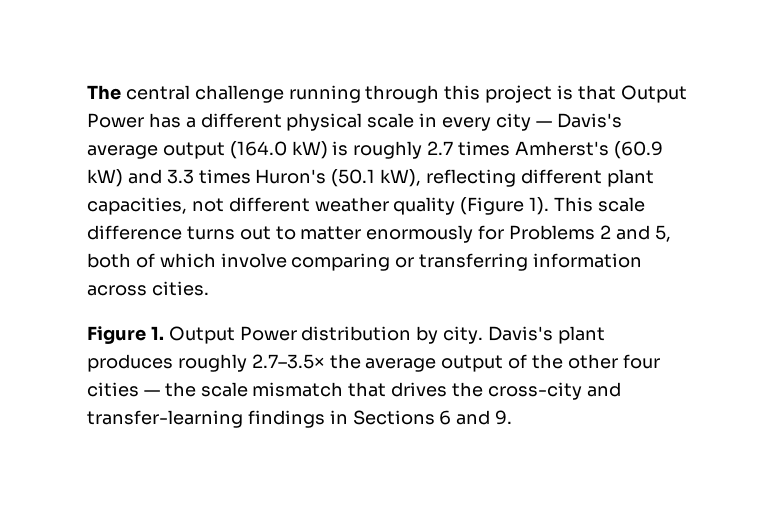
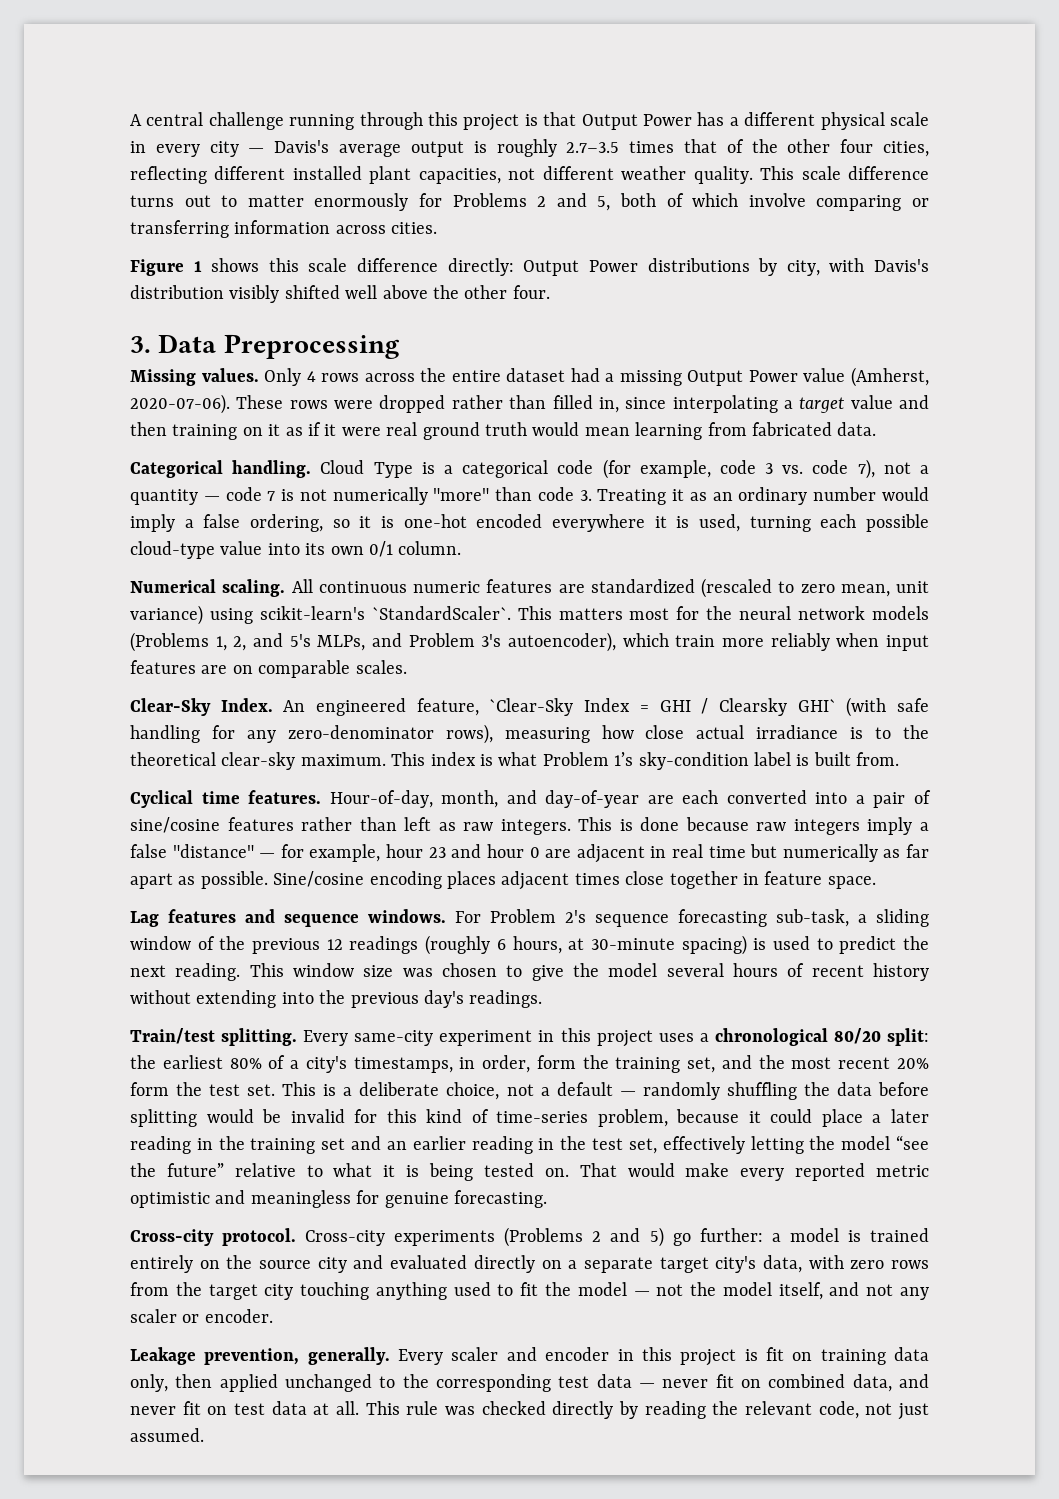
- The central challenge running through this project is that Output Power has a different physical scale in every city — Davis's average output (164.0 kW) is roughly 2.7 times Amherst's (60.9 kW) and 3.3 times Huron's (50.1 kW), reflecting different plant capacities, not different weather quality (Figure 1).
+ A central challenge running through this project is that Output Power has a different physical scale in every city — Davis's average output is roughly 2.7–3.5 times that of the other four cities, reflecting different installed plant capacities, not different weather quality.
- Figure 1. Output Power distribution by city. Davis's plant produces roughly 2.7–3.5× the average output of the other four cities — the scale mismatch that drives the cross-city and transfer-learning findings in Sections 6 and 9.
+ Figure 1 shows this scale difference directly: Output Power distributions by city, with Davis's distribution visibly shifted well above the other four.
+ 3. Data Preprocessing
+ Missing values. Only 4 rows across the entire dataset had a missing Output Power value (Amherst, 2020-07-06). These rows were dropped rather than filled in, since interpolating a target value and then training on it as if it were real ground truth would mean learning from fabricated data.
+ Categorical handling. Cloud Type is a categorical code (for example, code 3 vs. code 7), not a quantity — code 7 is not numerically "more" than code 3. Treating it as an ordinary number would imply a false ordering, so it is one-hot encoded everywhere it is used, turning each possible cloud-type value into its own 0/1 column.
+ Numerical scaling. All continuous numeric features are standardized (rescaled to zero mean, unit variance) using scikit-learn's `StandardScaler`. This matters most for the neural network models (Problems 1, 2, and 5's MLPs, and Problem 3's autoencoder), which train more reliably when input features are on comparable scales.
+ Clear-Sky Index. An engineered feature, `Clear-Sky Index = GHI / Clearsky GHI` (with safe handling for any zero-denominator rows), measuring how close actual irradiance is to the theoretical clear-sky maximum. This index is what Problem 1’s sky-condition label is built from.
+ Cyclical time features. Hour-of-day, month, and day-of-year are each converted into a pair of sine/cosine features rather than left as raw integers. This is done because raw integers imply a false "distance" — for example, hour 23 and hour 0 are adjacent in real time but numerically as far apart as possible. Sine/cosine encoding places adjacent times close together in feature space.
+ Lag features and sequence windows. For Problem 2's sequence forecasting sub-task, a sliding window of the previous 12 readings (roughly 6 hours, at 30-minute spacing) is used to predict the next reading. This window size was chosen to give the model several hours of recent history without extending into the previous day's readings.
+ Train/test splitting. Every same-city experiment in this project uses a chronological 80/20 split: the earliest 80% of a city's timestamps, in order, form the training set, and the most recent 20% form the test set. This is a deliberate choice, not a default — randomly shuffling the data before splitting would be invalid for this kind of time-series problem, because it could place a later reading in the training set and an earlier reading in the test set, effectively letting the model “see the future” relative to what it is being tested on. That would make every reported metric optimistic and meaningless for genuine forecasting.
+ Cross-city protocol. Cross-city experiments (Problems 2 and 5) go further: a model is trained entirely on the source city and evaluated directly on a separate target city's data, with zero rows from the target city touching anything used to fit the model — not the model itself, and not any scaler or encoder.
+ Leakage prevention, generally. Every scaler and encoder in this project is fit on training data only, then applied unchanged to the corresponding test data — never fit on combined data, and never fit on test data at all. This rule was checked directly by reading the relevant code, not just assumed.

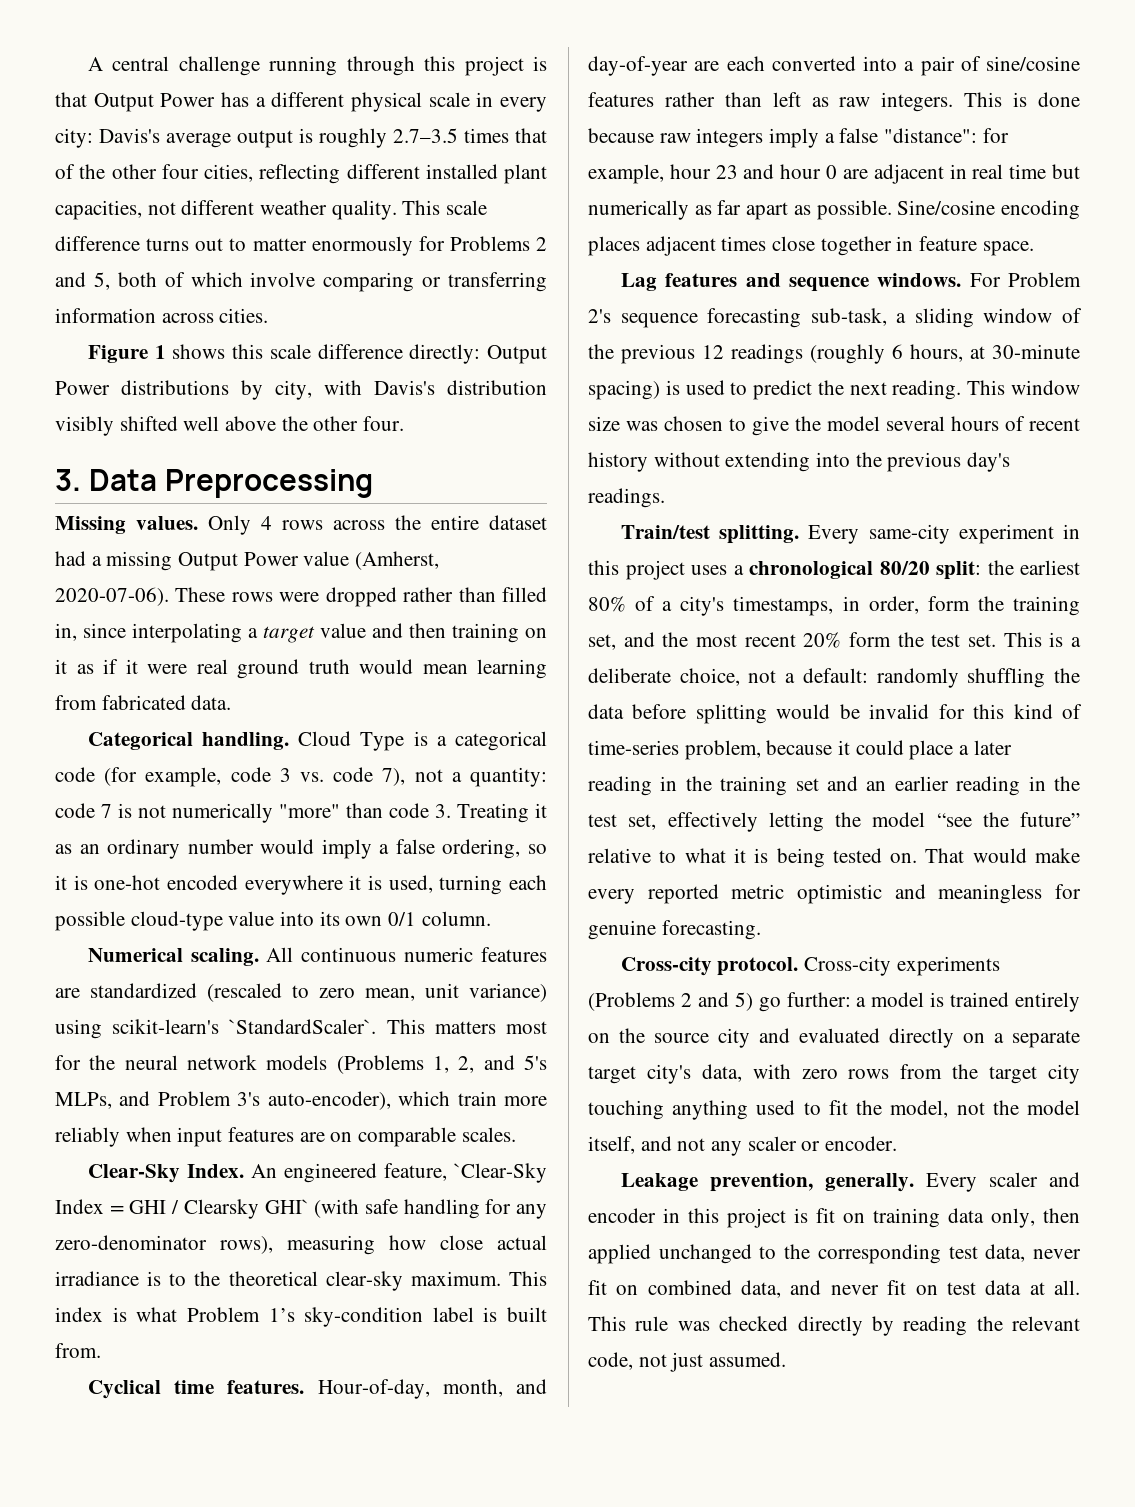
- A central challenge running through this project is that Output Power has a different physical scale in every city — Davis's average output is roughly 2.7–3.5 times that of the other four cities, reflecting different installed plant capacities, not different weather quality.
+ A central challenge running through this project is that Output Power has a different physical scale in every city: Davis's average output is roughly 2.7–3.5 times that of the other four cities, reflecting different installed plant capacities, not different weather quality.
- Cloud Type is a categorical code (for example, code 3 vs. code 7), not a quantity — code 7 is not numerically "more" than code 3. Treating it as an ordinary number would imply a false ordering, so it is one-hot encoded everywhere it is used, turning each possible cloud-type value into its own 0/1 column.
+ Cloud Type is a categorical code (for example, code 3 vs. code 7), not a quantity: code 7 is not numerically "more" than code 3. Treating it as an ordinary number would imply a false ordering, so it is one-hot encoded everywhere it is used, turning each possible cloud-type value into its own 0/1 column.
- This matters most for the neural network models (Problems 1, 2, and 5's MLPs, and Problem 3's autoencoder), which train more reliably when input features are on comparable scales.
+ This matters most for the neural network models (Problems 1, 2, and 5's MLPs, and Problem 3's auto-encoder), which train more reliably when input features are on comparable scales.
- This is done because raw integers imply a false "distance" — for example, hour 23 and hour 0 are adjacent in real time but numerically as far apart as possible.
+ This is done because raw integers imply a false "distance": for example, hour 23 and hour 0 are adjacent in real time but numerically as far apart as possible.
- This is a deliberate choice, not a default — randomly shuffling the data before splitting would be invalid for this kind of time-series problem, because it could place a later reading in the training set and an earlier reading in the test set, effectively letting the model “see the future” relative to what it is being tested on.
+ This is a deliberate choice, not a default: randomly shuffling the data before splitting would be invalid for this kind of time-series problem, because it could place a later reading in the training set and an earlier reading in the test set, effectively letting the model “see the future” relative to what it is being tested on.
- Cross-city experiments (Problems 2 and 5) go further: a model is trained entirely on the source city and evaluated directly on a separate target city's data, with zero rows from the target city touching anything used to fit the model — not the model itself, and not any scaler or encoder.
+ Cross-city experiments (Problems 2 and 5) go further: a model is trained entirely on the source city and evaluated directly on a separate target city's data, with zero rows from the target city touching anything used to fit the model, not the model itself, and not any scaler or encoder.
- Every scaler and encoder in this project is fit on training data only, then applied unchanged to the corresponding test data — never fit on combined data, and never fit on test data at all.
+ Every scaler and encoder in this project is fit on training data only, then applied unchanged to the corresponding test data, never fit on combined data, and never fit on test data at all.

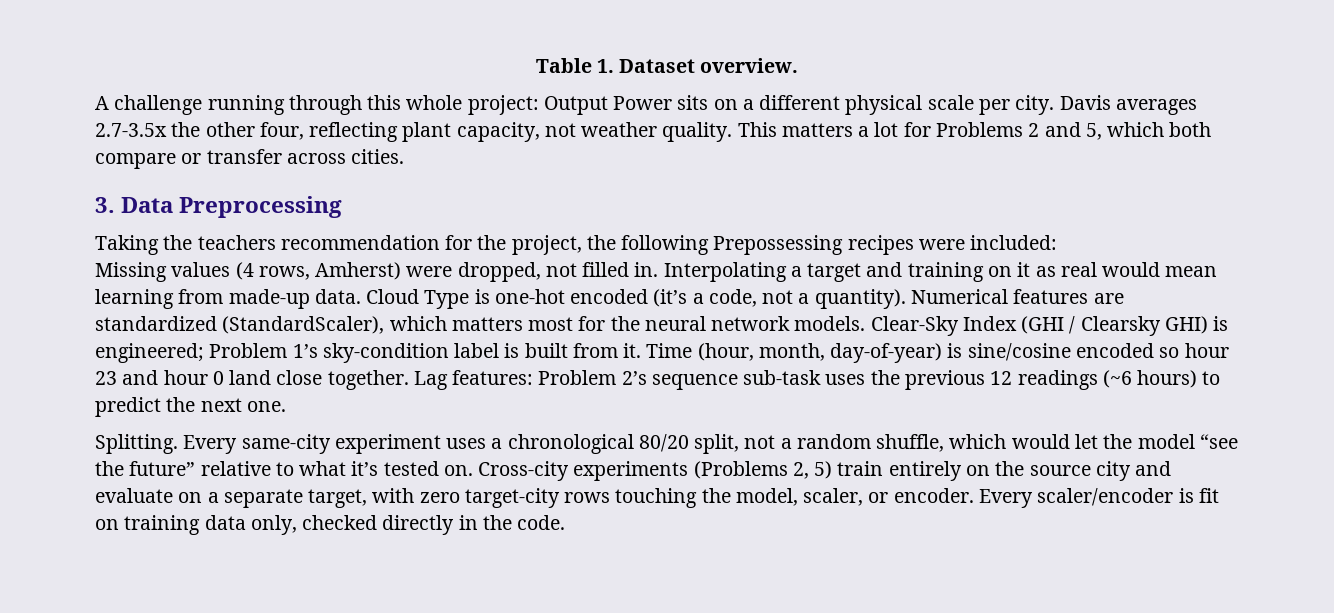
- A central challenge running through this project is that Output Power has a different physical scale in every city: Davis's average output is roughly 2.7–3.5 times that of the other four cities, reflecting different installed plant capacities, not different weather quality. This scale difference turns out to matter enormously for Problems 2 and 5, both of which involve comparing or transferring information across cities.
- Figure 1 shows this scale difference directly: Output Power distributions by city, with Davis's distribution visibly shifted well above the other four.
+ Table 1. Dataset overview.
+ A challenge running through this whole project: Output Power sits on a different physical scale per city. Davis averages 2.7-3.5x the other four, reflecting plant capacity, not weather quality. This matters a lot for Problems 2 and 5, which both compare or transfer across cities.
  3. Data Preprocessing
- Missing values. Only 4 rows across the entire dataset had a missing Output Power value (Amherst, 2020-07-06). These rows were dropped rather than filled in, since interpolating a target value and then training on it as if it were real ground truth would mean learning from fabricated data.
- Categorical handling.
+ Taking the teachers recommendation for the project, the following Prepossessing recipes were included:
+ Missing values (4 rows, Amherst) were dropped, not filled in. Interpolating a target and training on it as real would mean learning from made-up data.
- Cloud Type is a categorical code (for example, code 3 vs. code 7), not a quantity: code 7 is not numerically "more" than code 3. Treating it as an ordinary number would imply a false ordering, so it is one-hot encoded everywhere it is used, turning each possible cloud-type value into its own 0/1 column.
- Numerical scaling. All continuous numeric features are standardized (rescaled to zero mean, unit variance) using scikit-learn's `StandardScaler`. This matters most for the neural network models (Problems 1, 2, and 5's MLPs, and Problem 3's auto-encoder), which train more reliably when input features are on comparable scales.
- Clear-Sky Index. An engineered feature, `Clear-Sky Index = GHI / Clearsky GHI` (with safe handling for any zero-denominator rows), measuring how close actual irradiance is to the theoretical clear-sky maximum. This index is what Problem 1’s sky-condition label is built from.
- Cyclical time features. Hour-of-day, month, and day-of-year are each converted into a pair of sine/cosine features rather than left as raw integers. This is done because raw integers imply a false "distance": for example, hour 23 and hour 0 are adjacent in real time but numerically as far apart as possible. Sine/cosine encoding places adjacent times close together in feature space.
- Lag features and sequence windows. For Problem 2's sequence forecasting sub-task, a sliding window of the previous 12 readings (roughly 6 hours, at 30-minute spacing) is used to predict the next reading. This window size was chosen to give the model several hours of recent history without extending into the previous day's readings.
- Train/test splitting. Every same-city experiment in this project uses a chronological 80/20 split: the earliest 80% of a city's timestamps, in order, form the training set, and the most recent 20% form the test set. This is a deliberate choice, not a default: randomly shuffling the data before splitting would be invalid for this kind of time-series problem, because it could place a later reading in the training set and an earlier reading in the test set, effectively letting the model “see the future” relative to what it is being tested on. That would make every reported metric optimistic and meaningless for genuine forecasting.
- Cross-city protocol. Cross-city experiments (Problems 2 and 5) go further: a model is trained entirely on the source city and evaluated directly on a separate target city's data, with zero rows from the target city touching anything used to fit the model, not the model itself, and not any scaler or encoder.
- Leakage prevention, generally. Every scaler and encoder in this project is fit on training data only, then applied unchanged to the corresponding test data, never fit on combined data, and never fit on test data at all. This rule was checked directly by reading the relevant code, not just assumed.
+ Cloud Type is one-hot encoded (it’s a code, not a quantity). Numerical features are standardized (StandardScaler), which matters most for the neural network models. Clear-Sky Index (GHI / Clearsky GHI) is engineered; Problem 1’s sky-condition label is built from it. Time (hour, month, day-of-year) is sine/cosine encoded so hour 23 and hour 0 land close together. Lag features: Problem 2’s sequence sub-task uses the previous 12 readings (~6 hours) to predict the next one.
+ Splitting. Every same-city experiment uses a chronological 80/20 split, not a random shuffle, which would let the model “see the future” relative to what it’s tested on. Cross-city experiments (Problems 2, 5) train entirely on the source city and evaluate on a separate target, with zero target-city rows touching the model, scaler, or encoder. Every scaler/encoder is fit on training data only, checked directly in the code.

